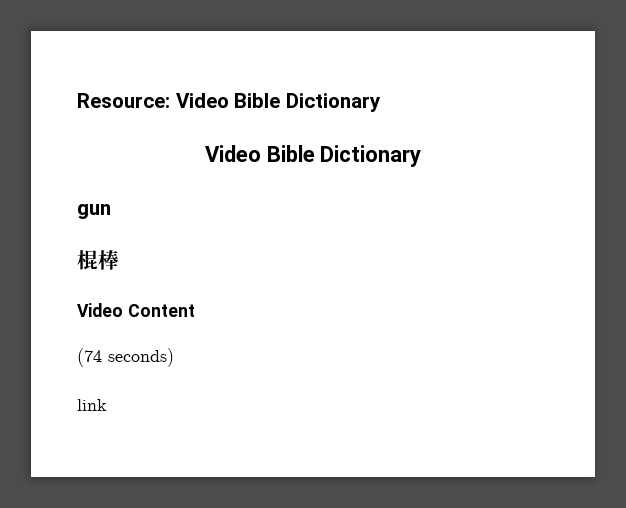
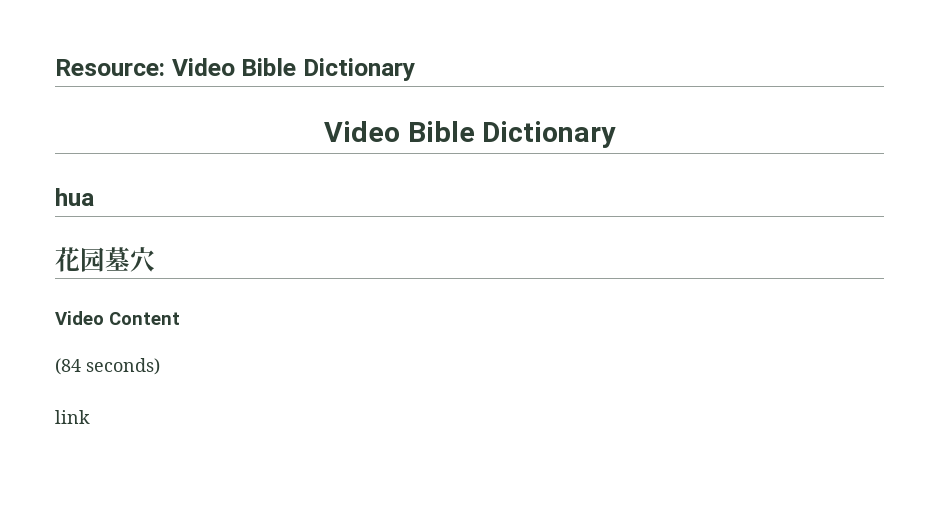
- gun
- 棍棒
+ hua
+ 花园墓穴
- (74 seconds)
+ (84 seconds)

